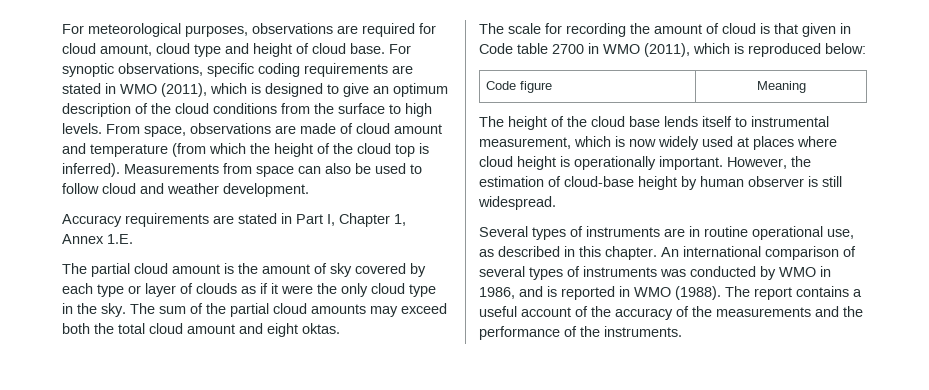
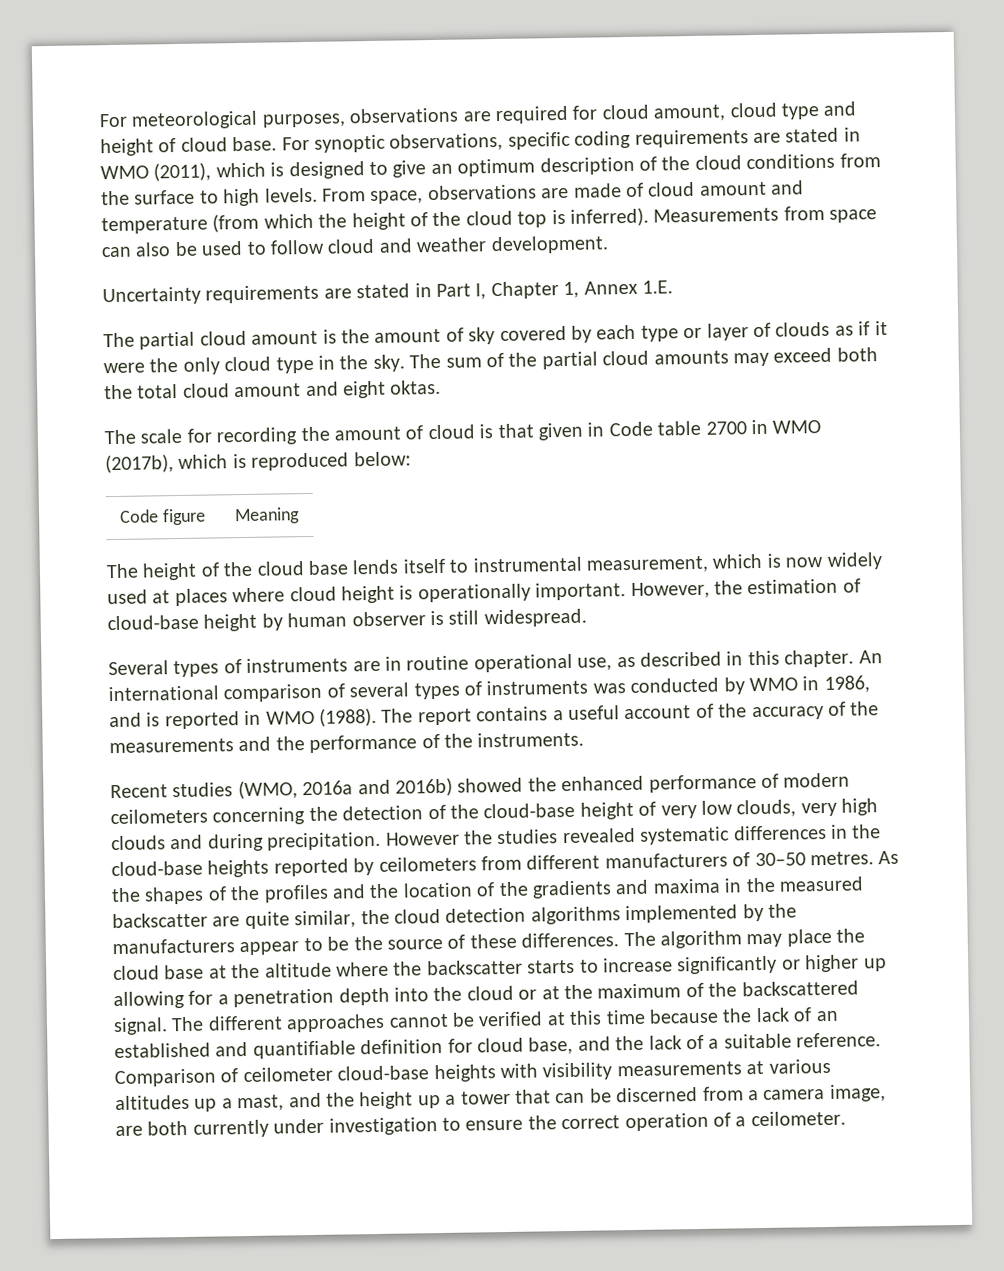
- Accuracy requirements are stated in Part I, Chapter 1, Annex 1.E.
+ Uncertainty requirements are stated in Part I, Chapter 1, Annex 1.E.
- The scale for recording the amount of cloud is that given in Code table 2700 in WMO (2011), which is reproduced below:
+ The scale for recording the amount of cloud is that given in Code table 2700 in WMO (2017b), which is reproduced below:
+ Recent studies (WMO, 2016a and 2016b) showed the enhanced performance of modern ceilometers concerning the detection of the cloud-base height of very low clouds, very high clouds and during precipitation. However the studies revealed systematic differences in the cloud-base heights reported by ceilometers from different manufacturers of 30–50 metres. As the shapes of the profiles and the location of the gradients and maxima in the measured backscatter are quite similar, the cloud detection algorithms implemented by the manufacturers appear to be the source of these differences. The algorithm may place the cloud base at the altitude where the backscatter starts to increase significantly or higher up allowing for a penetration depth into the cloud or at the maximum of the backscattered signal. The different approaches cannot be verified at this time because the lack of an established and quantifiable definition for cloud base, and the lack of a suitable reference. Comparison of ceilometer cloud-base heights with visibility measurements at various altitudes up a mast, and the height up a tower that can be discerned from a camera image, are both currently under investigation to ensure the correct operation of a ceilometer.

